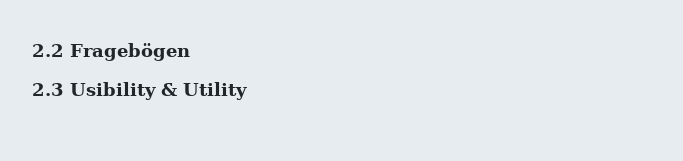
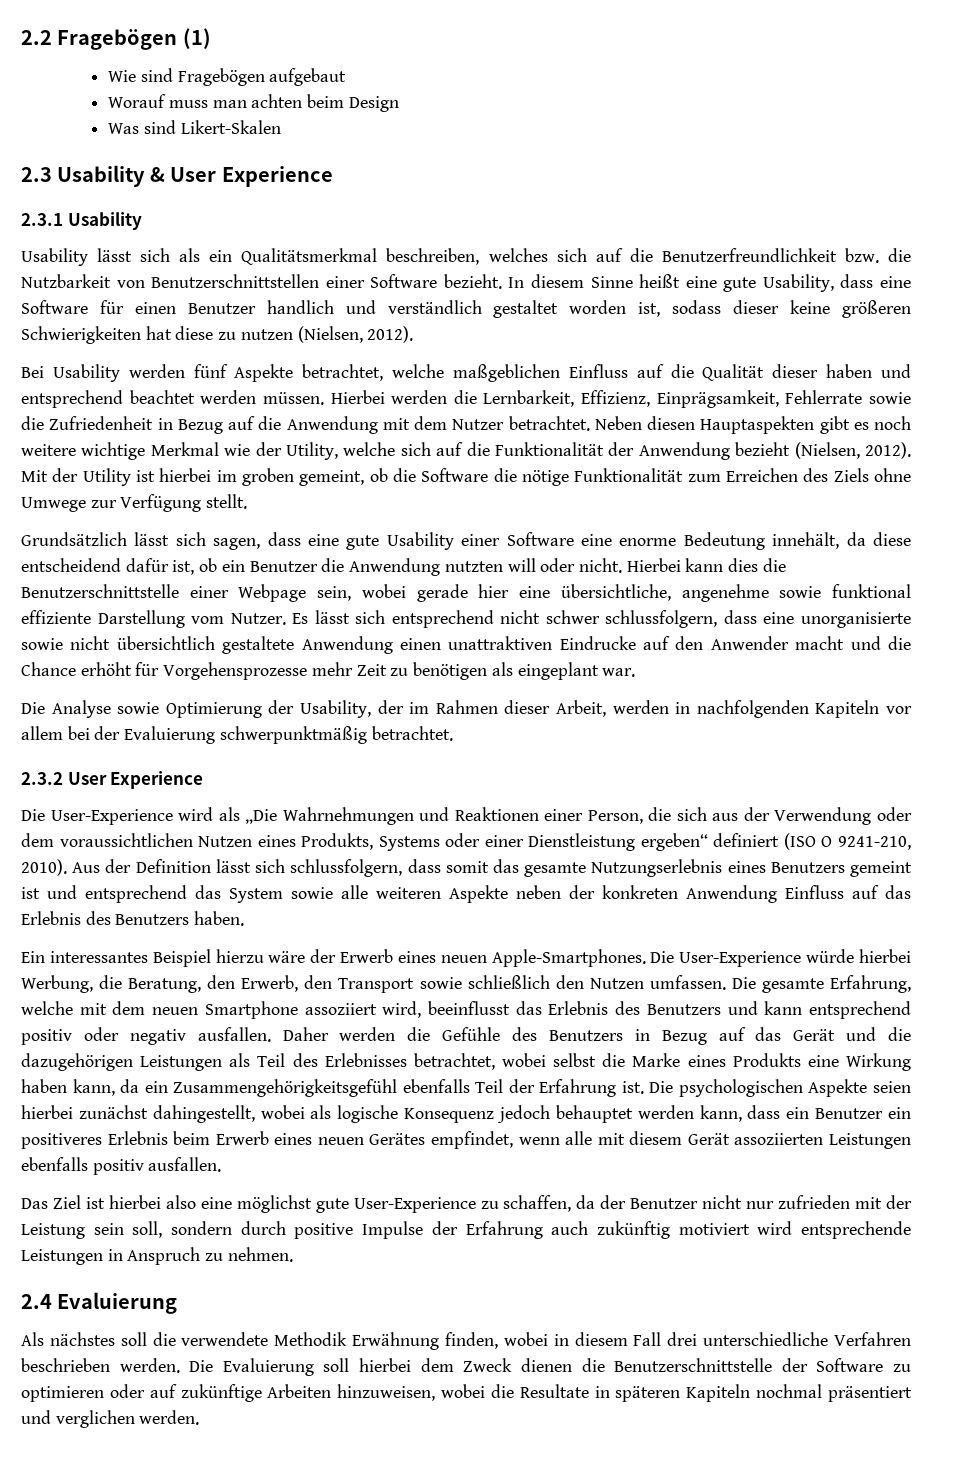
- 2.2 Fragebögen
- 2.3 Usibility & Utility
+ 2.2 Fragebögen (1)
+ Wie sind Fragebögen aufgebaut
+ Worauf muss man achten beim Design
+ Was sind Likert-Skalen
+ 2.3 Usability & User Experience
+ 2.3.1 Usability
+ Usability lässt sich als ein Qualitätsmerkmal beschreiben, welches sich auf die Benutzerfreundlichkeit bzw. die Nutzbarkeit von Benutzerschnittstellen einer Software bezieht. In diesem Sinne heißt eine gute Usability, dass eine Software für einen Benutzer handlich und verständlich gestaltet worden ist, sodass dieser keine größeren Schwierigkeiten hat diese zu nutzen (Nielsen, 2012).
+ Bei Usability werden fünf Aspekte betrachtet, welche maßgeblichen Einfluss auf die Qualität dieser haben und entsprechend beachtet werden müssen. Hierbei werden die Lernbarkeit, Effizienz, Einprägsamkeit, Fehlerrate sowie die Zufriedenheit in Bezug auf die Anwendung mit dem Nutzer betrachtet. Neben diesen Hauptaspekten gibt es noch weitere wichtige Merkmal wie der Utility, welche sich auf die Funktionalität der Anwendung bezieht (Nielsen, 2012). Mit der Utility ist hierbei im groben gemeint, ob die Software die nötige Funktionalität zum Erreichen des Ziels ohne Umwege zur Verfügung stellt.
+ Grundsätzlich lässt sich sagen, dass eine gute Usability einer Software eine enorme Bedeutung innehält, da diese entscheidend dafür ist, ob ein Benutzer die Anwendung nutzten will oder nicht. Hierbei kann dies die Benutzerschnittstelle einer Webpage sein, wobei gerade hier eine übersichtliche, angenehme sowie funktional effiziente Darstellung vom Nutzer. Es lässt sich entsprechend nicht schwer schlussfolgern, dass eine unorganisierte sowie nicht übersichtlich gestaltete Anwendung einen unattraktiven Eindrucke auf den Anwender macht und die Chance erhöht für Vorgehensprozesse mehr Zeit zu benötigen als eingeplant war.
+ Die Analyse sowie Optimierung der Usability, der im Rahmen dieser Arbeit, werden in nachfolgenden Kapiteln vor allem bei der Evaluierung schwerpunktmäßig betrachtet.
+ 2.3.2 User Experience
+ Die User-Experience wird als „Die Wahrnehmungen und Reaktionen einer Person, die sich aus der Verwendung oder dem voraussichtlichen Nutzen eines Produkts, Systems oder einer Dienstleistung ergeben“ definiert (ISO O 9241-210, 2010). Aus der Definition lässt sich schlussfolgern, dass somit das gesamte Nutzungserlebnis eines Benutzers gemeint ist und entsprechend das System sowie alle weiteren Aspekte neben der konkreten Anwendung Einfluss auf das Erlebnis des Benutzers haben.
+ Ein interessantes Beispiel hierzu wäre der Erwerb eines neuen Apple-Smartphones. Die User-Experience würde hierbei Werbung, die Beratung, den Erwerb, den Transport sowie schließlich den Nutzen umfassen. Die gesamte Erfahrung, welche mit dem neuen Smartphone assoziiert wird, beeinflusst das Erlebnis des Benutzers und kann entsprechend positiv oder negativ ausfallen. Daher werden die Gefühle des Benutzers in Bezug auf das Gerät und die dazugehörigen Leistungen als Teil des Erlebnisses betrachtet, wobei selbst die Marke eines Produkts eine Wirkung haben kann, da ein Zusammengehörigkeitsgefühl ebenfalls Teil der Erfahrung ist. Die psychologischen Aspekte seien hierbei zunächst dahingestellt, wobei als logische Konsequenz jedoch behauptet werden kann, dass ein Benutzer ein positiveres Erlebnis beim Erwerb eines neuen Gerätes empfindet, wenn alle mit diesem Gerät assoziierten Leistungen ebenfalls positiv ausfallen.
+ Das Ziel ist hierbei also eine möglichst gute User-Experience zu schaffen, da der Benutzer nicht nur zufrieden mit der Leistung sein soll, sondern durch positive Impulse der Erfahrung auch zukünftig motiviert wird entsprechende Leistungen in Anspruch zu nehmen.
+ 2.4 Evaluierung
+ Als nächstes soll die verwendete Methodik Erwähnung finden, wobei in diesem Fall drei unterschiedliche Verfahren beschrieben werden. Die Evaluierung soll hierbei dem Zweck dienen die Benutzerschnittstelle der Software zu optimieren oder auf zukünftige Arbeiten hinzuweisen, wobei die Resultate in späteren Kapiteln nochmal präsentiert und verglichen werden.

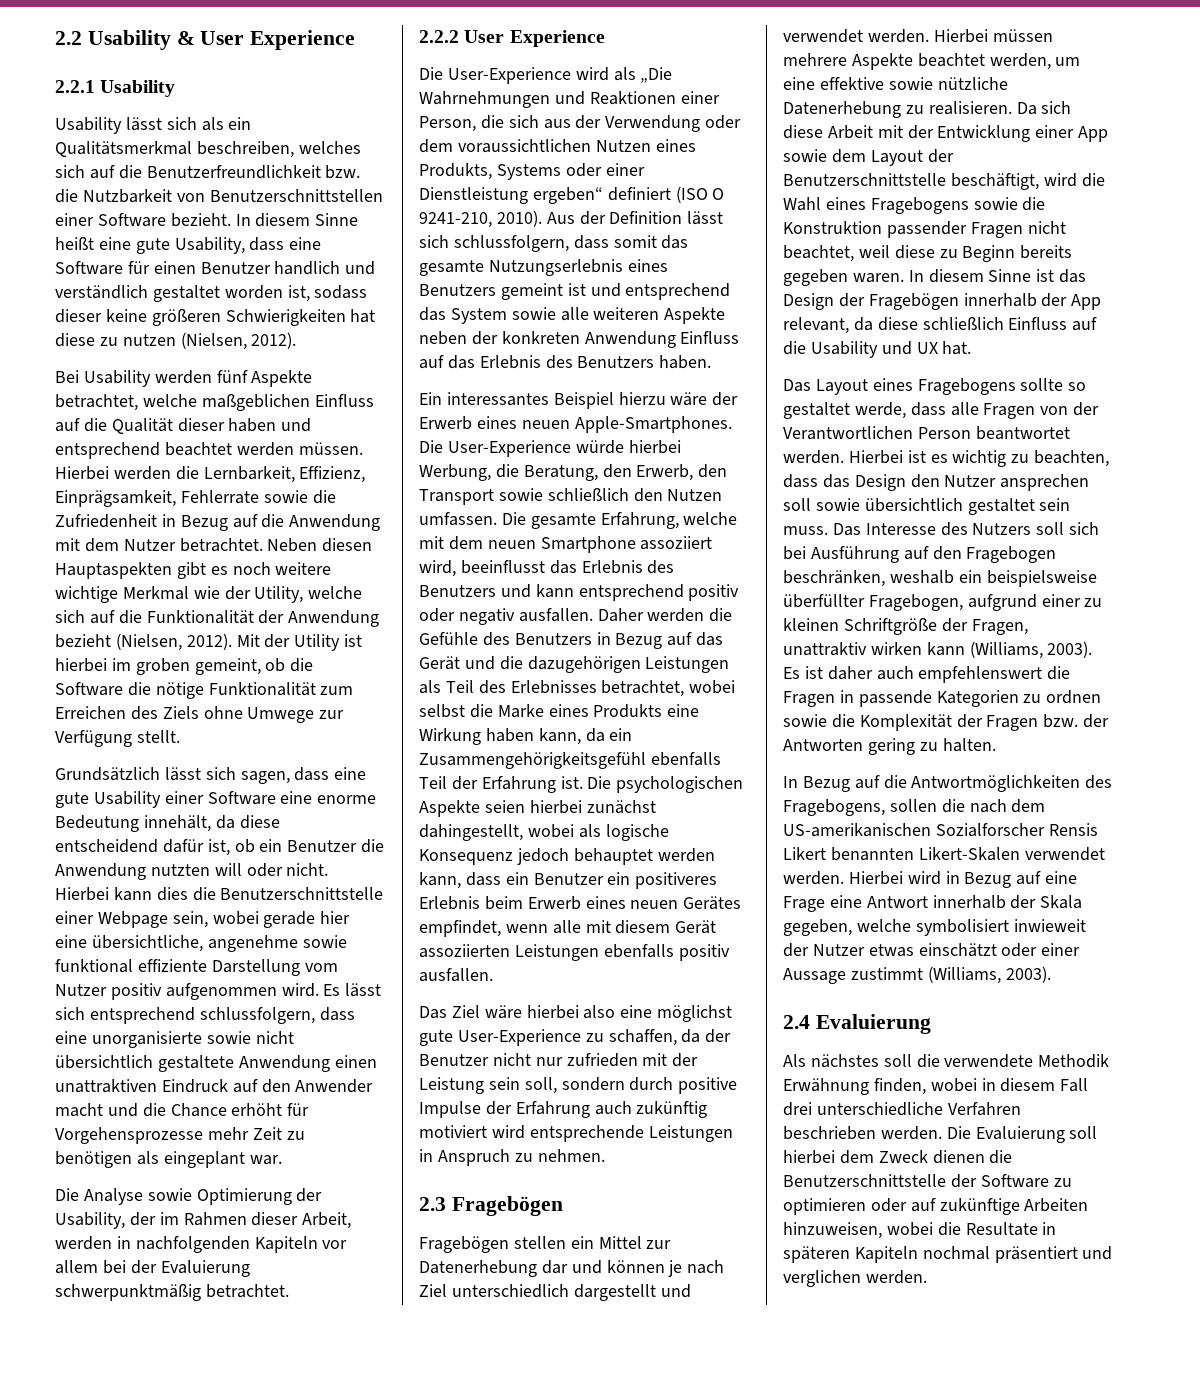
- 2.2 Fragebögen (1)
- Wie sind Fragebögen aufgebaut
- Worauf muss man achten beim Design
- Was sind Likert-Skalen
- 2.3 Usability & User Experience
+ 2.2 Usability & User Experience
- 2.3.1 Usability
+ 2.2.1 Usability
- Hierbei kann dies die Benutzerschnittstelle einer Webpage sein, wobei gerade hier eine übersichtliche, angenehme sowie funktional effiziente Darstellung vom Nutzer.
+ Hierbei kann dies die Benutzerschnittstelle einer Webpage sein, wobei gerade hier eine übersichtliche, angenehme sowie funktional effiziente Darstellung vom Nutzer positiv aufgenommen wird.
- Es lässt sich entsprechend nicht schwer schlussfolgern, dass eine unorganisierte sowie nicht übersichtlich gestaltete Anwendung einen unattraktiven Eindrucke auf den Anwender macht und die Chance erhöht für Vorgehensprozesse mehr Zeit zu benötigen als eingeplant war.
+ Es lässt sich entsprechend schlussfolgern, dass eine unorganisierte sowie nicht übersichtlich gestaltete Anwendung einen unattraktiven Eindruck auf den Anwender macht und die Chance erhöht für Vorgehensprozesse mehr Zeit zu benötigen als eingeplant war.
- 2.3.2 User Experience
+ 2.2.2 User Experience
- Das Ziel ist hierbei also eine möglichst gute User-Experience zu schaffen, da der Benutzer nicht nur zufrieden mit der Leistung sein soll, sondern durch positive Impulse der Erfahrung auch zukünftig motiviert wird entsprechende Leistungen in Anspruch zu nehmen.
+ Das Ziel wäre hierbei also eine möglichst gute User-Experience zu schaffen, da der Benutzer nicht nur zufrieden mit der Leistung sein soll, sondern durch positive Impulse der Erfahrung auch zukünftig motiviert wird entsprechende Leistungen in Anspruch zu nehmen.
+ 2.3 Fragebögen
+ Fragebögen stellen ein Mittel zur Datenerhebung dar und können je nach Ziel unterschiedlich dargestellt und verwendet werden. Hierbei müssen mehrere Aspekte beachtet werden, um eine effektive sowie nützliche Datenerhebung zu realisieren. Da sich diese Arbeit mit der Entwicklung einer App sowie dem Layout der Benutzerschnittstelle beschäftigt, wird die Wahl eines Fragebogens sowie die Konstruktion passender Fragen nicht beachtet, weil diese zu Beginn bereits gegeben waren. In diesem Sinne ist das Design der Fragebögen innerhalb der App relevant, da diese schließlich Einfluss auf die Usability und UX hat.
+ Das Layout eines Fragebogens sollte so gestaltet werde, dass alle Fragen von der Verantwortlichen Person beantwortet werden. Hierbei ist es wichtig zu beachten, dass das Design den Nutzer ansprechen soll sowie übersichtlich gestaltet sein muss. Das Interesse des Nutzers soll sich bei Ausführung auf den Fragebogen beschränken, weshalb ein beispielsweise überfüllter Fragebogen, aufgrund einer zu kleinen Schriftgröße der Fragen, unattraktiv wirken kann (Williams, 2003). Es ist daher auch empfehlenswert die Fragen in passende Kategorien zu ordnen sowie die Komplexität der Fragen bzw. der Antworten gering zu halten.
+ In Bezug auf die Antwortmöglichkeiten des Fragebogens, sollen die nach dem US-amerikanischen Sozialforscher Rensis Likert benannten Likert-Skalen verwendet werden. Hierbei wird in Bezug auf eine Frage eine Antwort innerhalb der Skala gegeben, welche symbolisiert inwieweit der Nutzer etwas einschätzt oder einer Aussage zustimmt (Williams, 2003).

